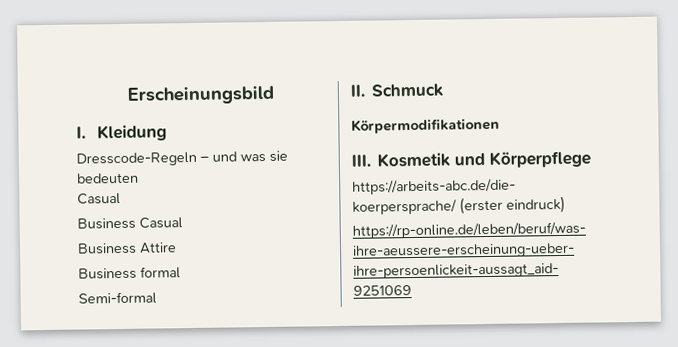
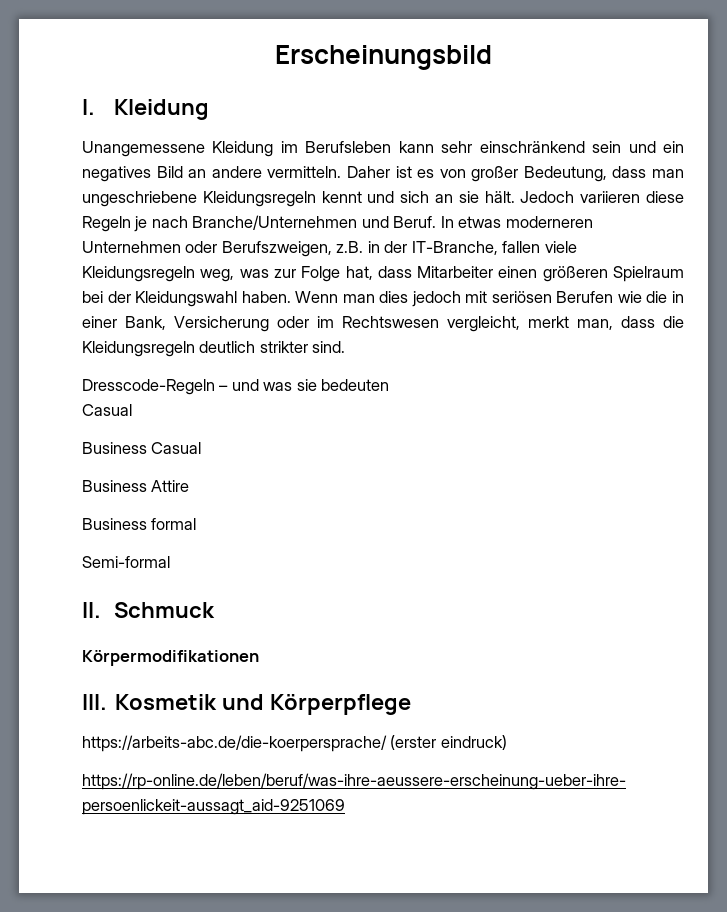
+ Unangemessene Kleidung im Berufsleben kann sehr einschränkend sein und ein negatives Bild an andere vermitteln. Daher ist es von großer Bedeutung, dass man ungeschriebene Kleidungsregeln kennt und sich an sie hält. Jedoch variieren diese Regeln je nach Branche/Unternehmen und Beruf. In etwas moderneren Unternehmen oder Berufszweigen, z.B. in der IT-Branche, fallen viele Kleidungsregeln weg, was zur Folge hat, dass Mitarbeiter einen größeren Spielraum bei der Kleidungswahl haben. Wenn man dies jedoch mit seriösen Berufen wie die in einer Bank, Versicherung oder im Rechtswesen vergleicht, merkt man, dass die Kleidungsregeln deutlich strikter sind.

